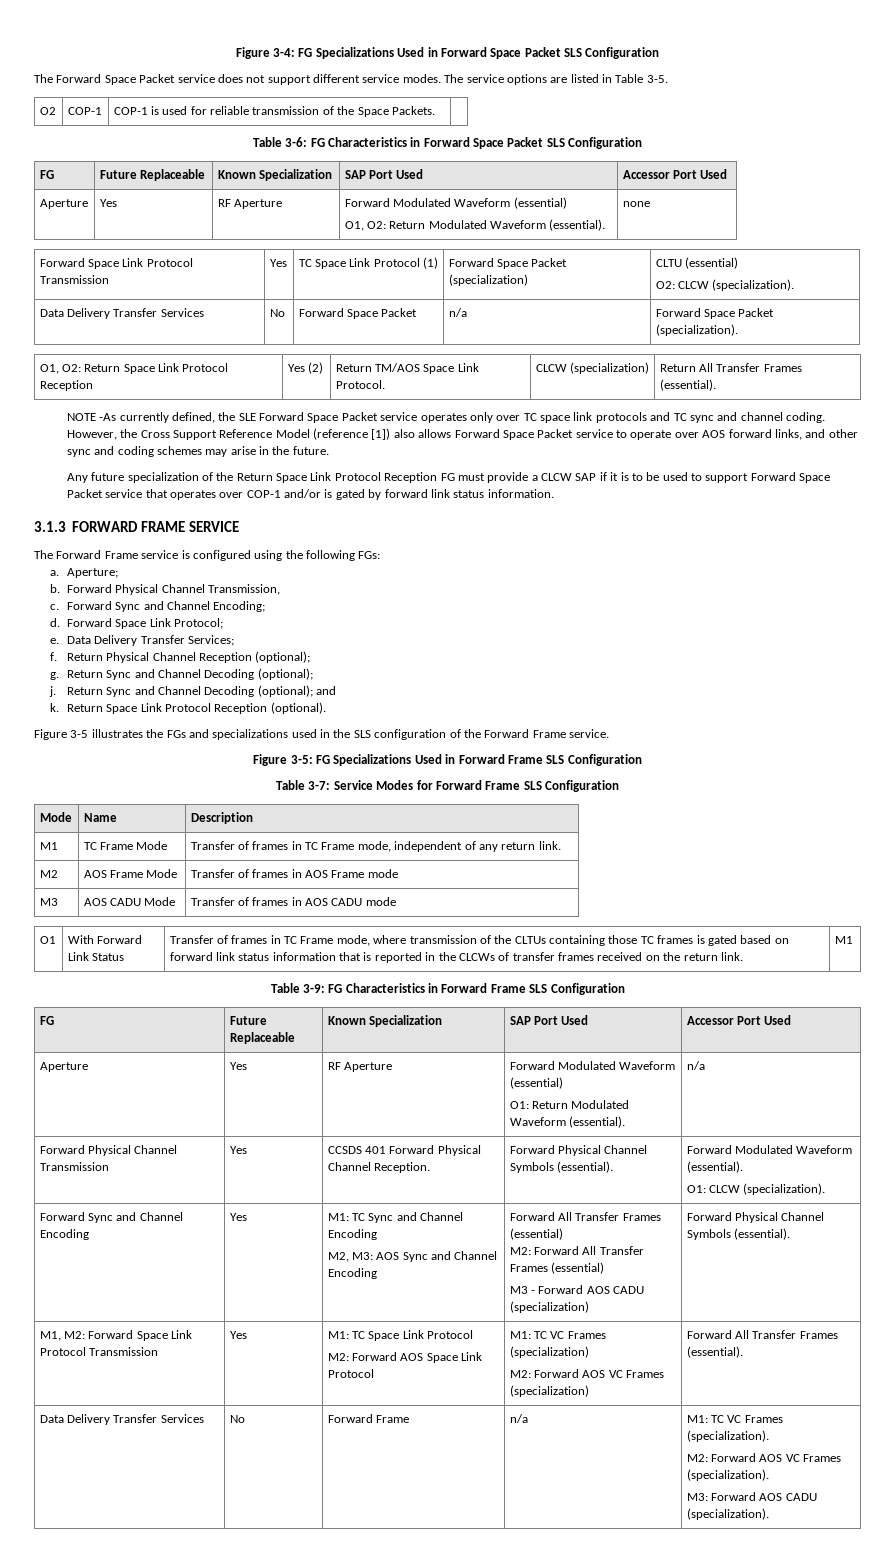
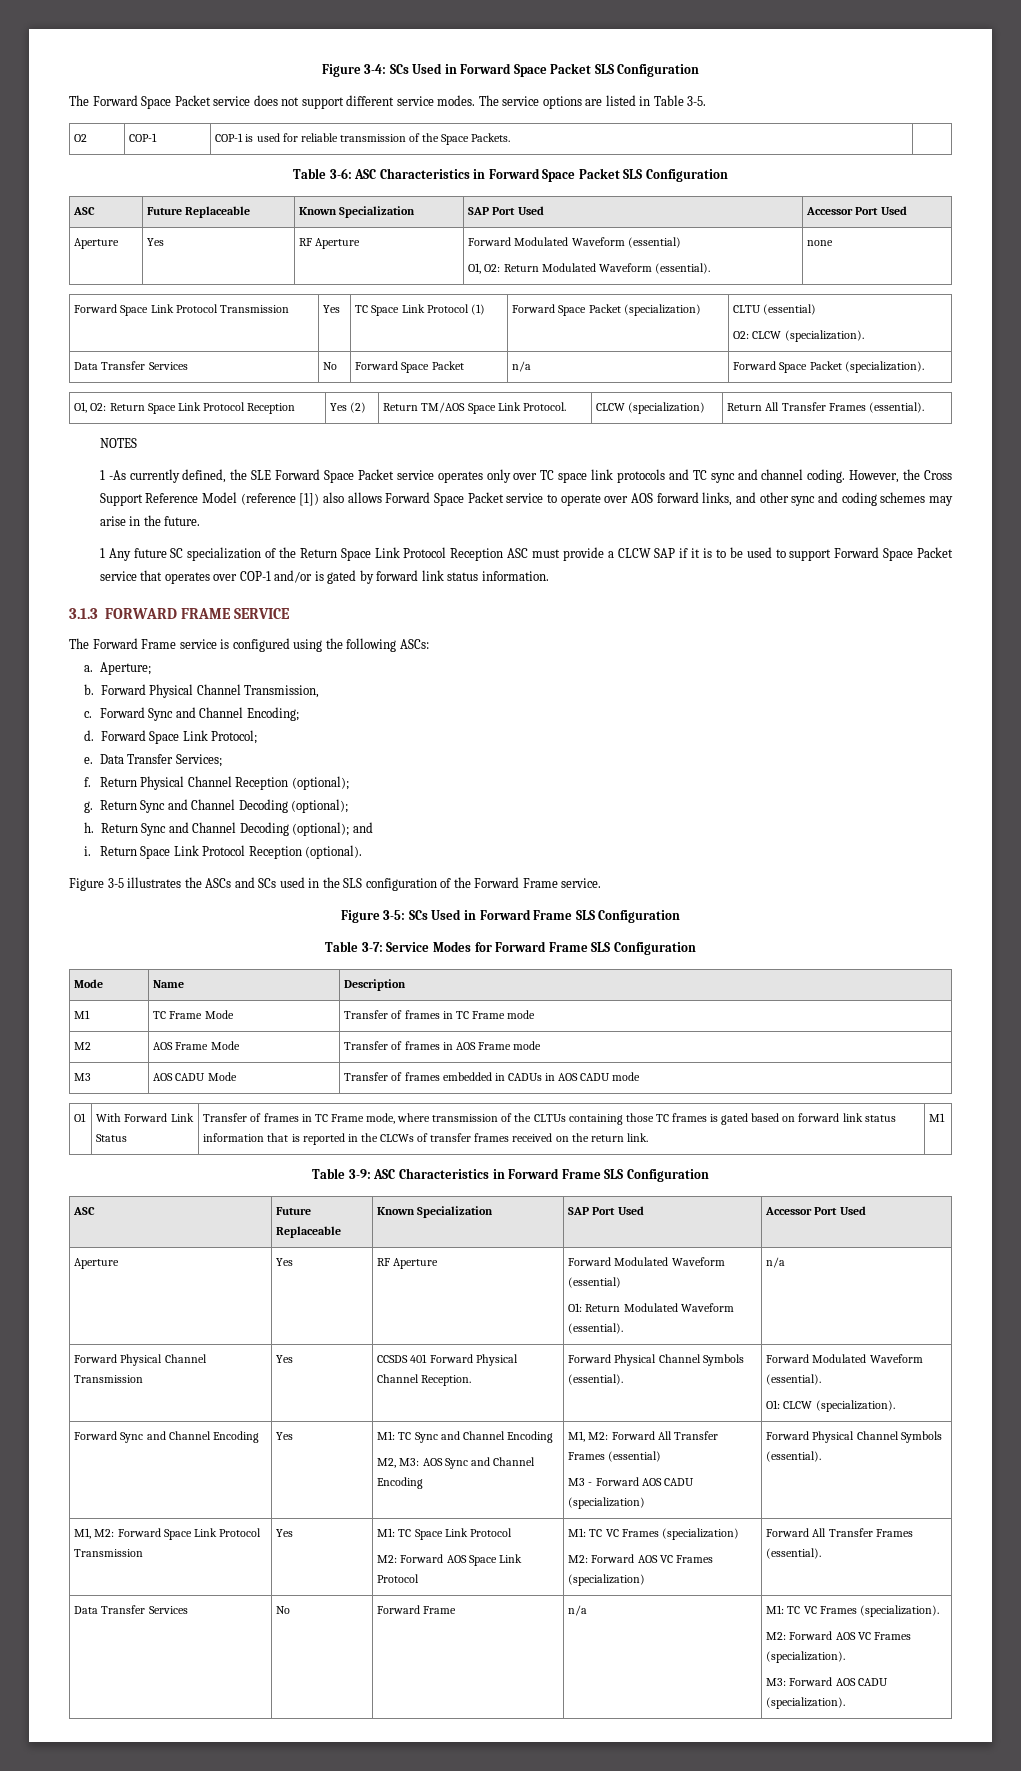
- Figure 3-4: FG Specializations Used in Forward Space Packet SLS Configuration
+ Figure 3-4: SCs Used in Forward Space Packet SLS Configuration
- Table 3-6: FG Characteristics in Forward Space Packet SLS Configuration
- FG | Future Replaceable | Known Specialization | SAP Port Used | Accessor Port Used
+ Table 3-6: ASC Characteristics in Forward Space Packet SLS Configuration
+ ASC | Future Replaceable | Known Specialization | SAP Port Used | Accessor Port Used
- Data Delivery Transfer Services | No | Forward Space Packet | n/a | Forward Space Packet (specialization).
+ Data Transfer Services | No | Forward Space Packet | n/a | Forward Space Packet (specialization).
- NOTE -As currently defined, the SLE Forward Space Packet service operates only over TC space link protocols and TC sync and channel coding.
+ NOTES
+ 1 -As currently defined, the SLE Forward Space Packet service operates only over TC space link protocols and TC sync and channel coding.
- Any future specialization of the Return Space Link Protocol Reception FG must provide a CLCW SAP if it is to be used to support Forward Space Packet service that operates over COP-1 and/or is gated by forward link status information.
+ 1 Any future SC specialization of the Return Space Link Protocol Reception ASC must provide a CLCW SAP if it is to be used to support Forward Space Packet service that operates over COP-1 and/or is gated by forward link status information.
- The Forward Frame service is configured using the following FGs:
+ The Forward Frame service is configured using the following ASCs:
- Data Delivery Transfer Services;
+ Data Transfer Services;
- j.
+ h.
- k.
+ i.
- Figure 3-5 illustrates the FGs and specializations used in the SLS configuration of the Forward Frame service.
+ Figure 3-5 illustrates the ASCs and SCs used in the SLS configuration of the Forward Frame service.
- Figure 3-5: FG Specializations Used in Forward Frame SLS Configuration
+ Figure 3-5: SCs Used in Forward Frame SLS Configuration
- M1 | TC Frame Mode | Transfer of frames in TC Frame mode, independent of any return link.
+ M1 | TC Frame Mode | Transfer of frames in TC Frame mode
- M3 | AOS CADU Mode | Transfer of frames in AOS CADU mode
+ M3 | AOS CADU Mode | Transfer of frames embedded in CADUs in AOS CADU mode
- Table 3-9: FG Characteristics in Forward Frame SLS Configuration
- FG | Future Replaceable | Known Specialization | SAP Port Used | Accessor Port Used
+ Table 3-9: ASC Characteristics in Forward Frame SLS Configuration
+ ASC | Future Replaceable | Known Specialization | SAP Port Used | Accessor Port Used
- M2, M3: AOS Sync and Channel Encoding | Forward All Transfer Frames (essential)
- M2: Forward All Transfer Frames (essential)
+ M2, M3: AOS Sync and Channel Encoding | M1, M2: Forward All Transfer Frames (essential)
- Data Delivery Transfer Services | No | Forward Frame | n/a | M1: TC VC Frames (specialization).
+ Data Transfer Services | No | Forward Frame | n/a | M1: TC VC Frames (specialization).

